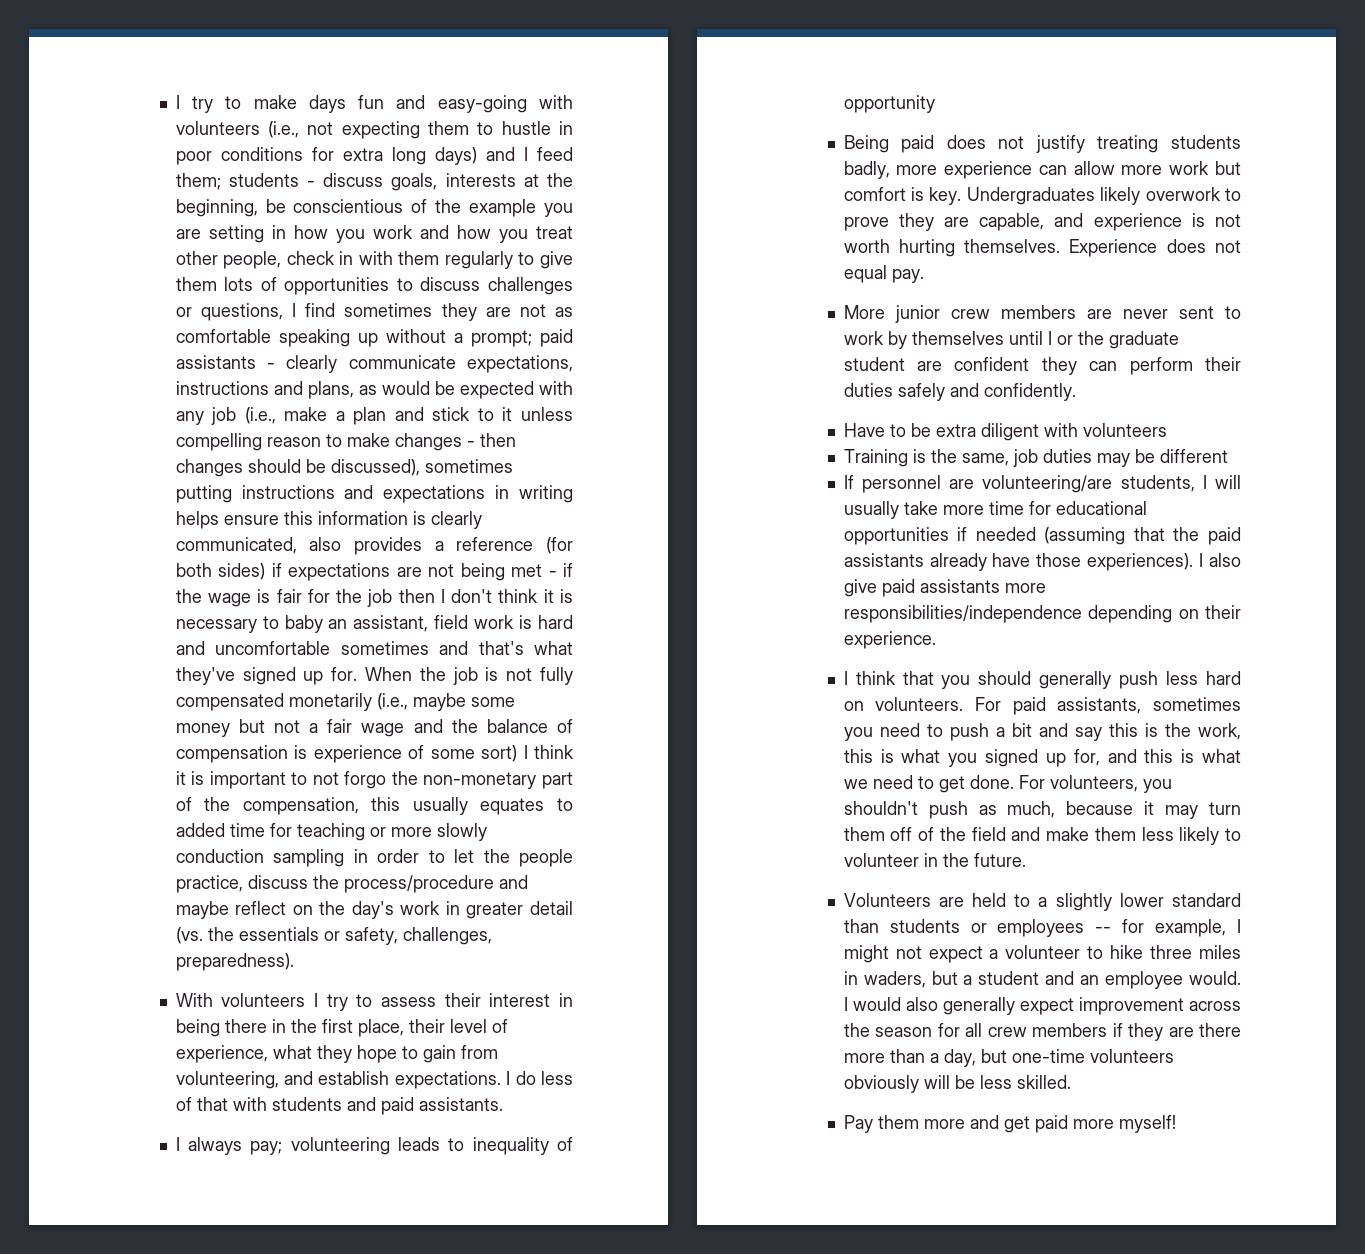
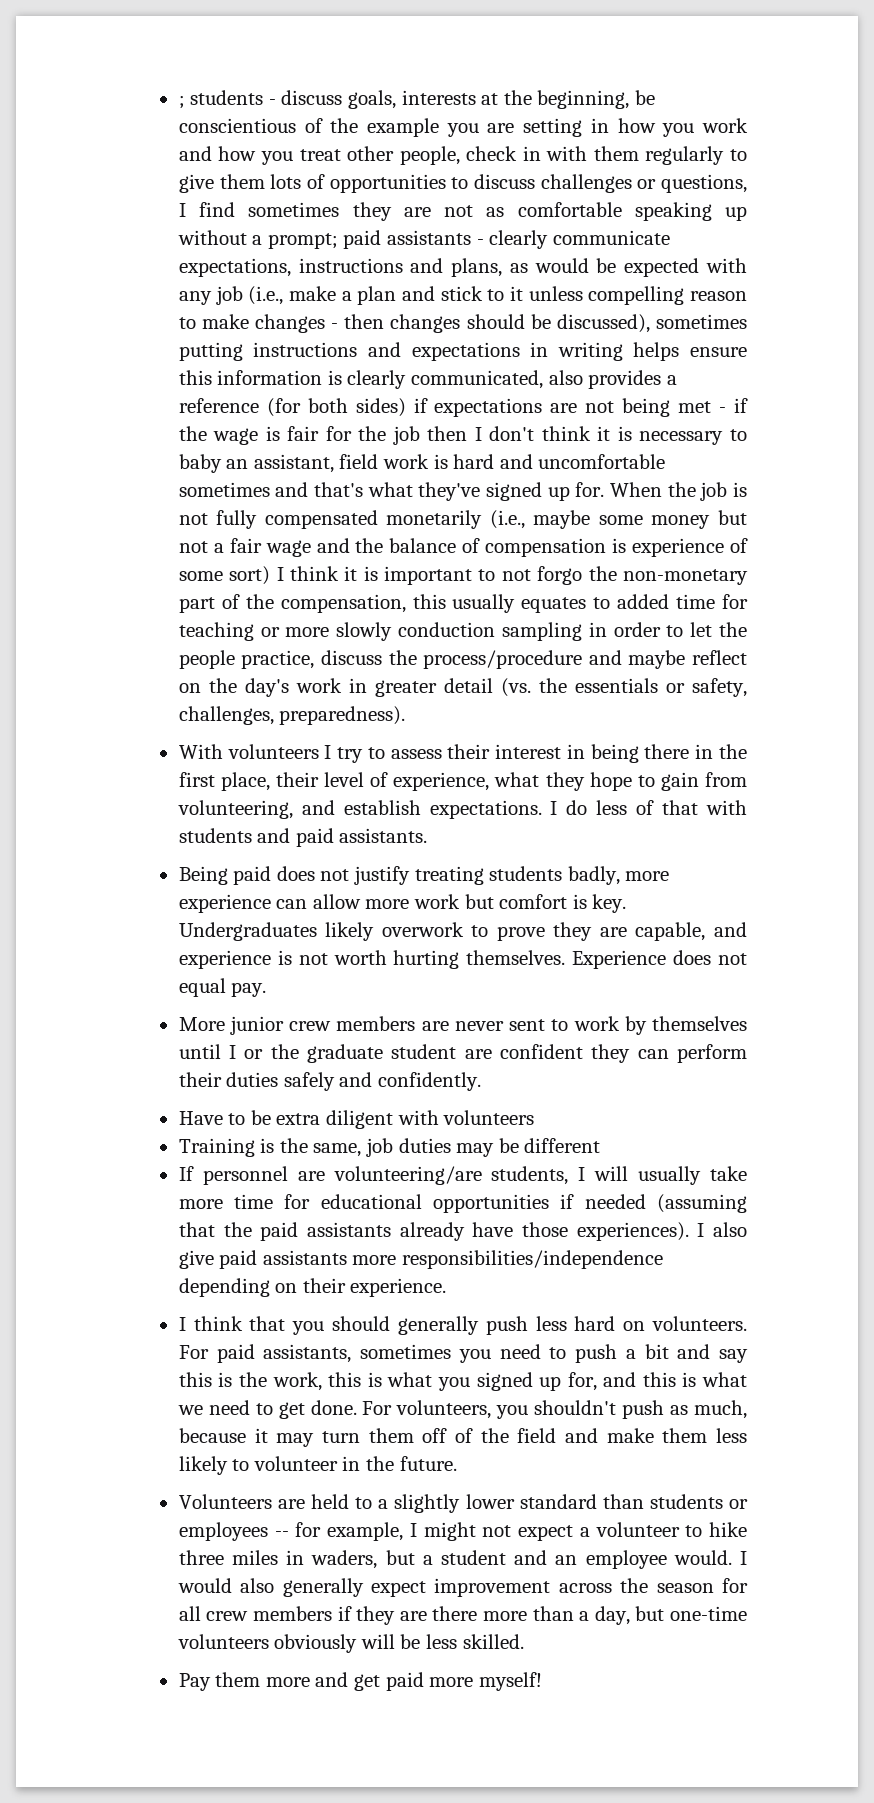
- I try to make days fun and easy-going with volunteers (i.e., not expecting them to hustle in poor conditions for extra long days) and I feed them;
+ ;
- I always pay; volunteering leads to inequality of opportunity

